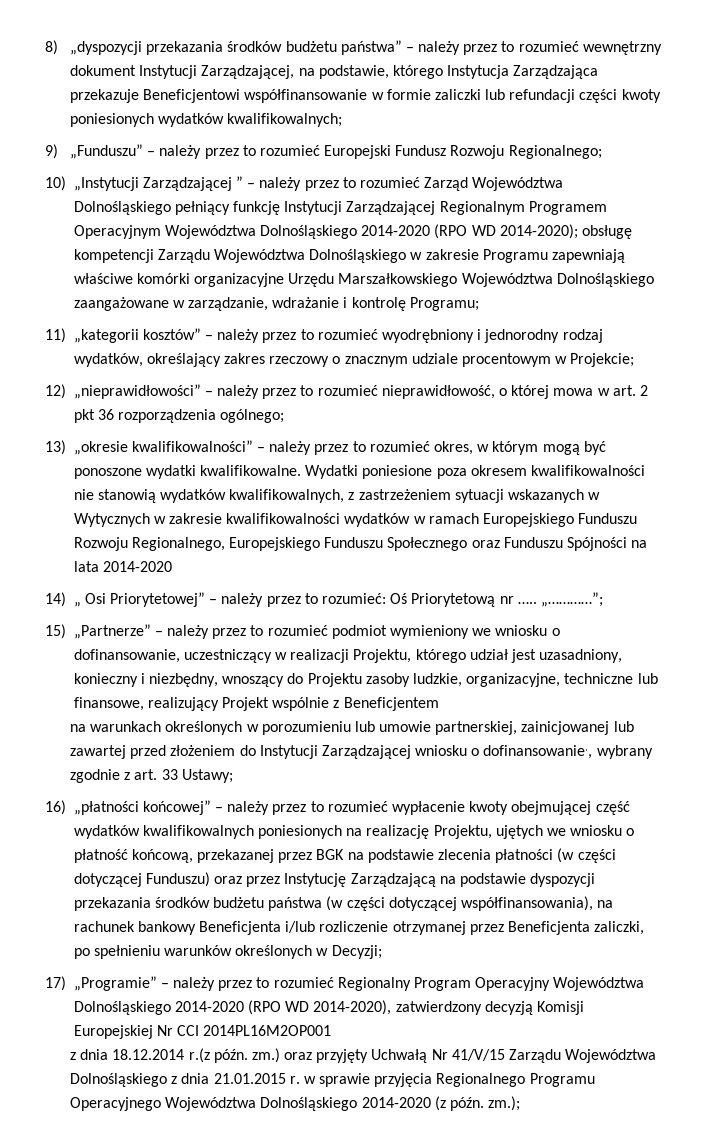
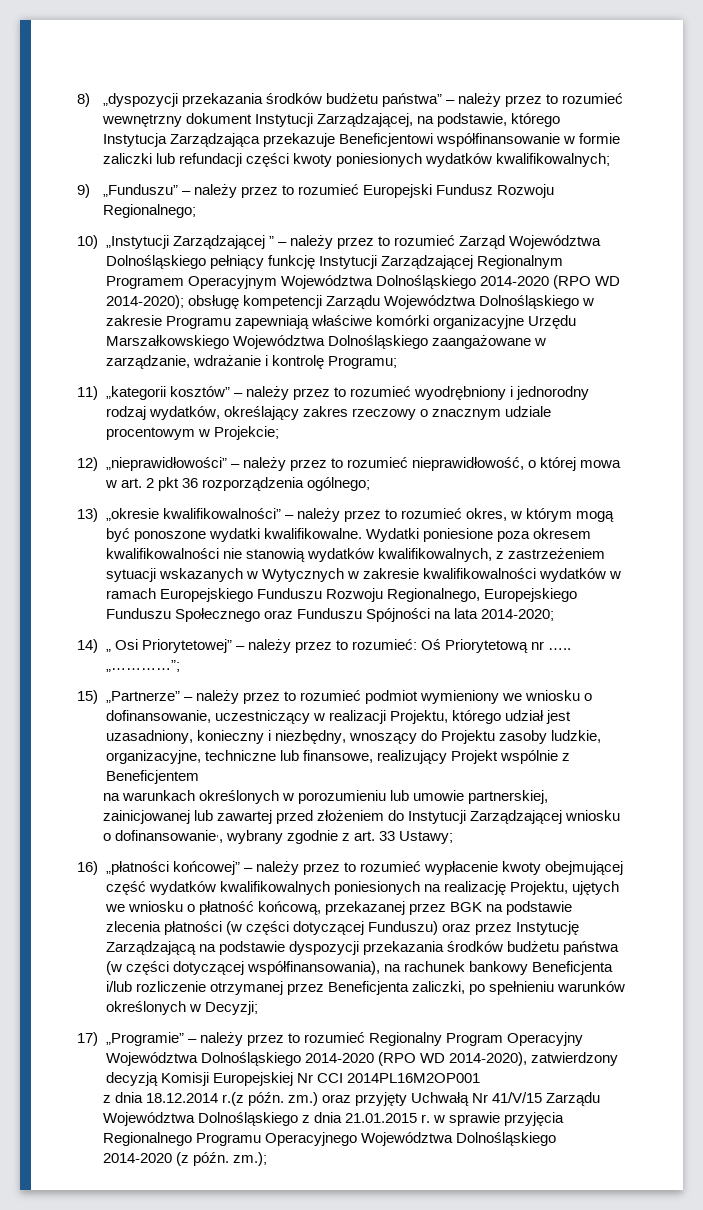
- Wydatki poniesione poza okresem kwalifikowalności nie stanowią wydatków kwalifikowalnych, z zastrzeżeniem sytuacji wskazanych w Wytycznych w zakresie kwalifikowalności wydatków w ramach Europejskiego Funduszu Rozwoju Regionalnego, Europejskiego Funduszu Społecznego oraz Funduszu Spójności na lata 2014-2020
+ Wydatki poniesione poza okresem kwalifikowalności nie stanowią wydatków kwalifikowalnych, z zastrzeżeniem sytuacji wskazanych w Wytycznych w zakresie kwalifikowalności wydatków w ramach Europejskiego Funduszu Rozwoju Regionalnego, Europejskiego Funduszu Społecznego oraz Funduszu Spójności na lata 2014-2020;

